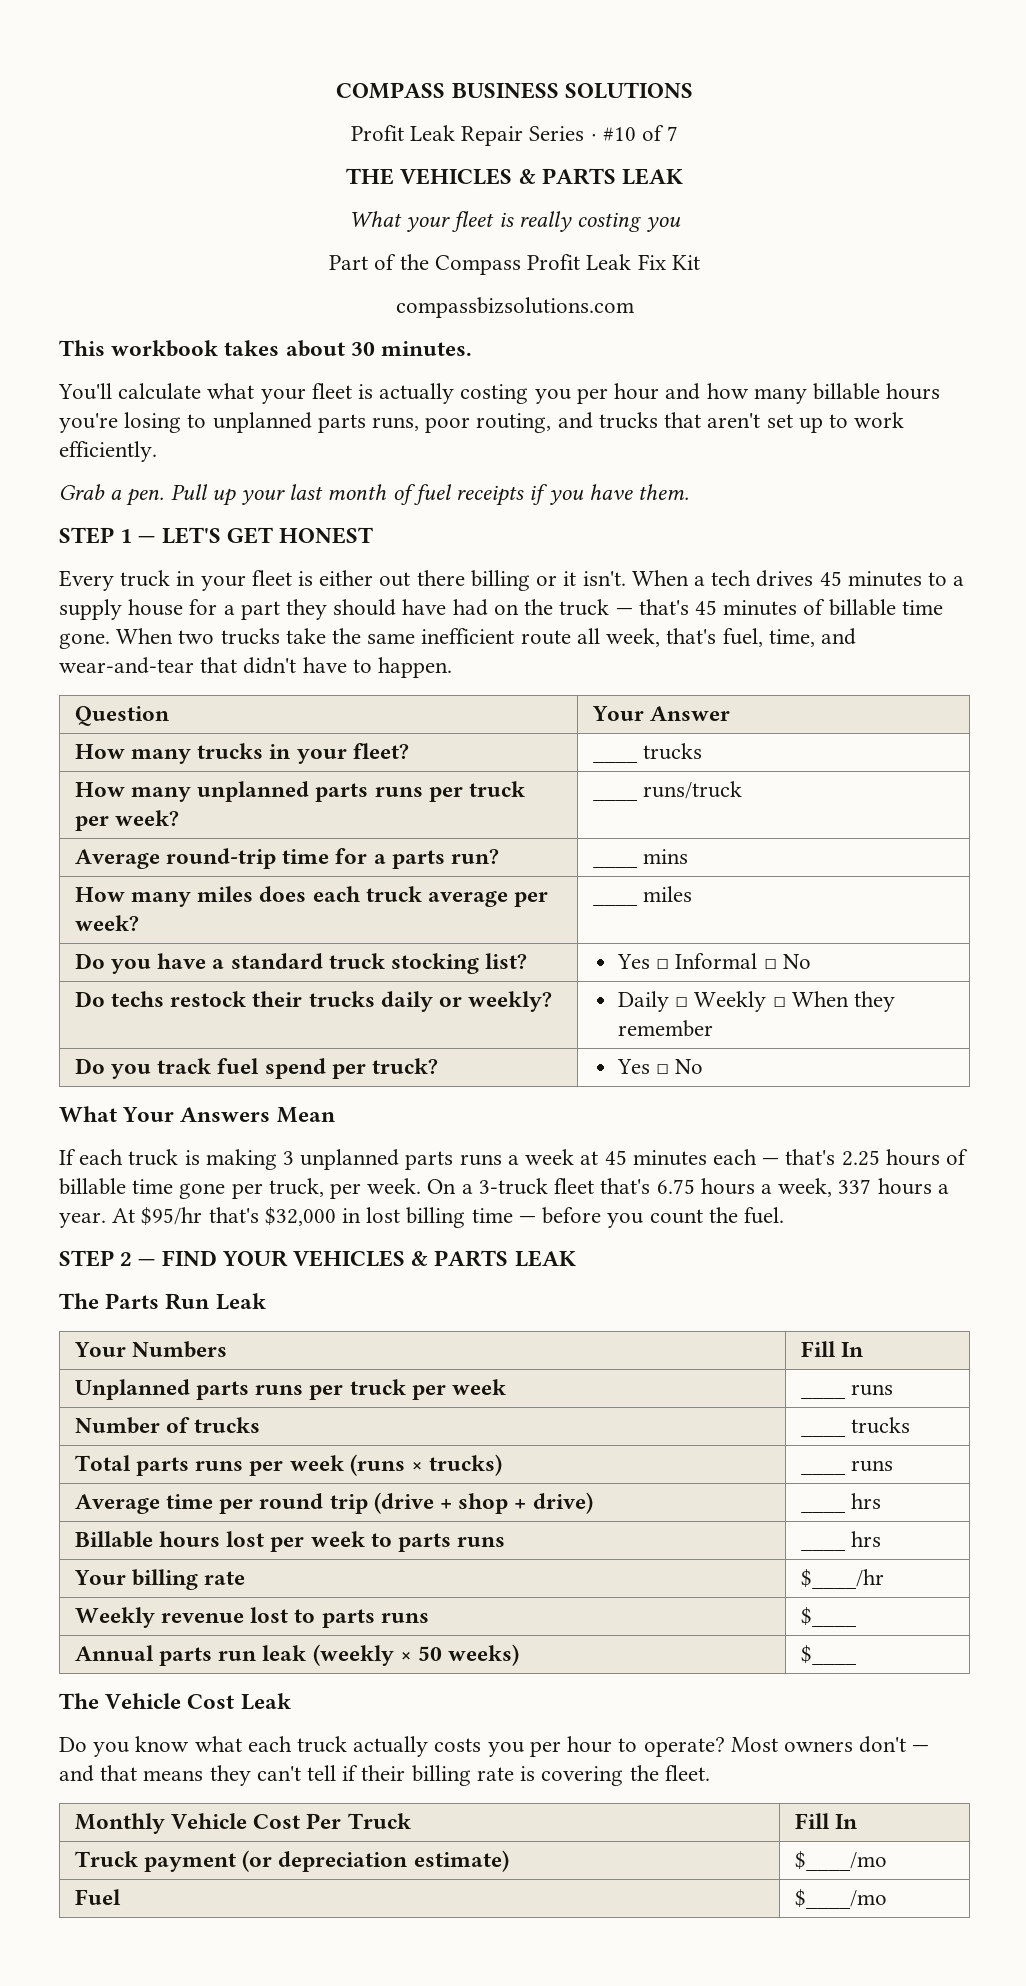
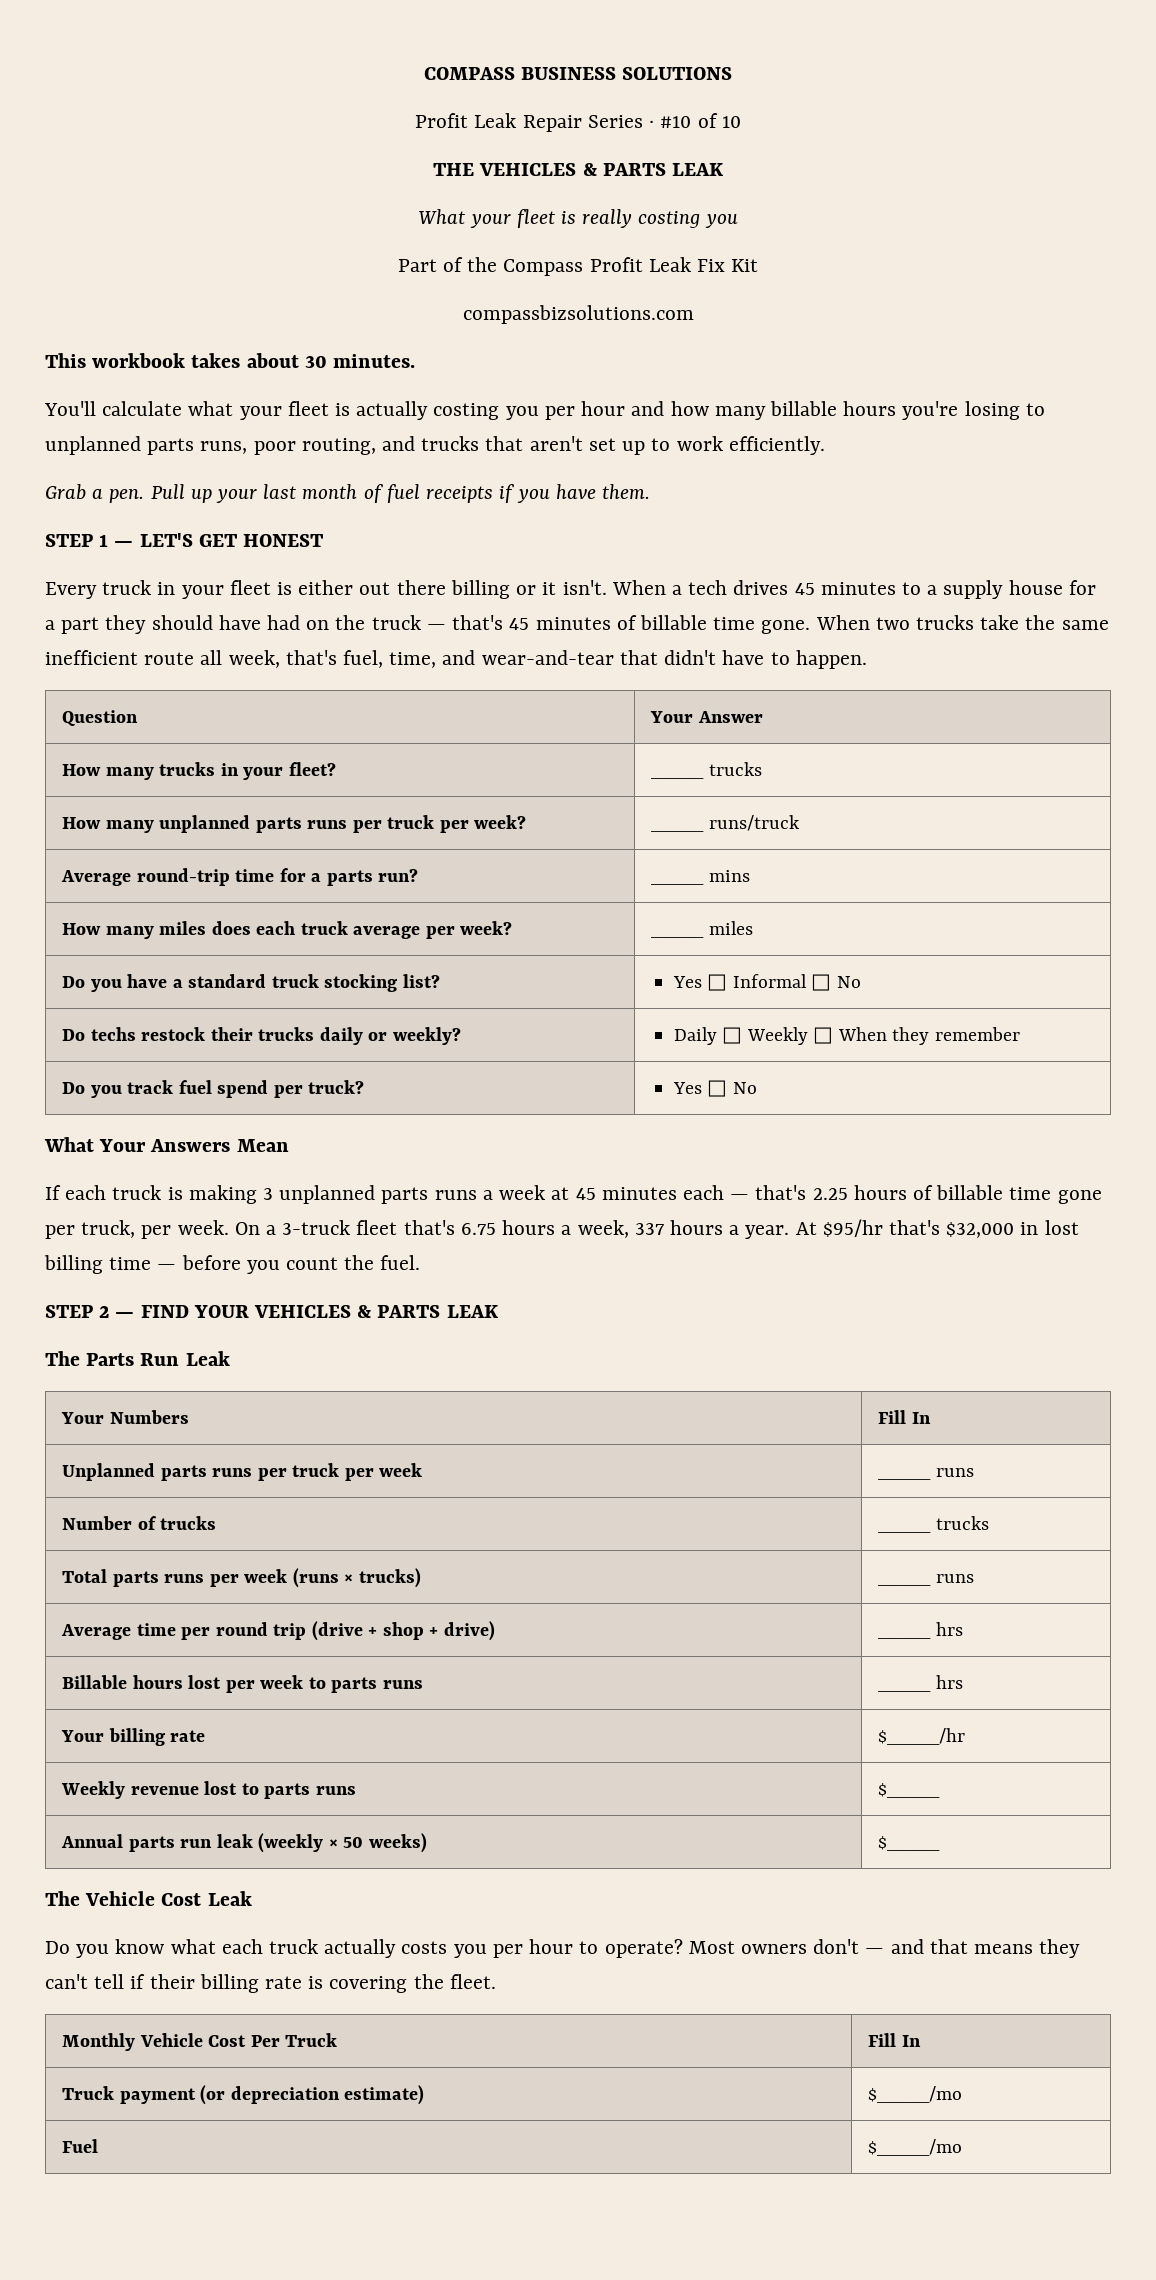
- Profit Leak Repair Series · #10 of 7
+ Profit Leak Repair Series · #10 of 10

